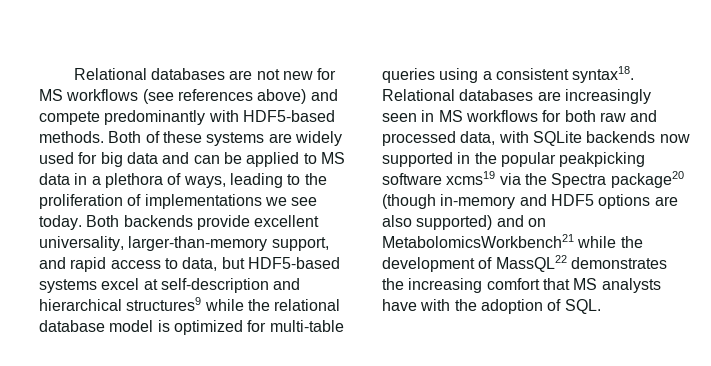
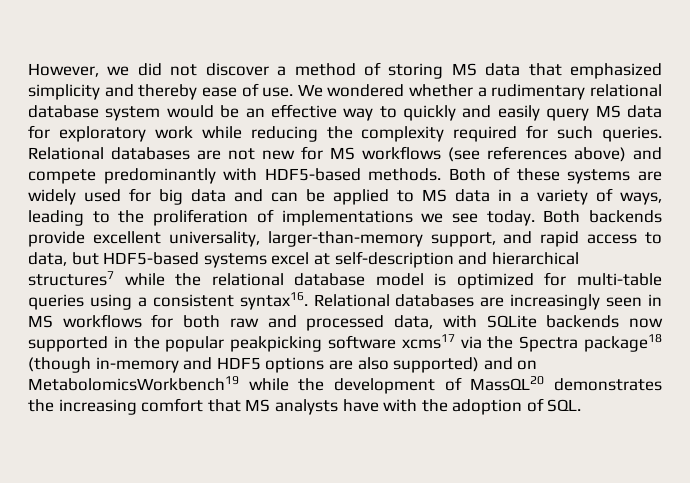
+ However, we did not discover a method of storing MS data that emphasized simplicity and thereby ease of use. We wondered whether a rudimentary relational database system would be an effective way to quickly and easily query MS data for exploratory work while reducing the complexity required for such queries.
- Both of these systems are widely used for big data and can be applied to MS data in a plethora of ways, leading to the proliferation of implementations we see today.
+ Both of these systems are widely used for big data and can be applied to MS data in a variety of ways, leading to the proliferation of implementations we see today.
- Both backends provide excellent universality, larger-than-memory support, and rapid access to data, but HDF5-based systems excel at self-description and hierarchical structures9 while the relational database model is optimized for multi-table queries using a consistent syntax18.
+ Both backends provide excellent universality, larger-than-memory support, and rapid access to data, but HDF5-based systems excel at self-description and hierarchical structures7 while the relational database model is optimized for multi-table queries using a consistent syntax16.
- Relational databases are increasingly seen in MS workflows for both raw and processed data, with SQLite backends now supported in the popular peakpicking software xcms19 via the Spectra package20 (though in-memory and HDF5 options are also supported) and on MetabolomicsWorkbench21 while the development of MassQL22 demonstrates the increasing comfort that MS analysts have with the adoption of SQL.
+ Relational databases are increasingly seen in MS workflows for both raw and processed data, with SQLite backends now supported in the popular peakpicking software xcms17 via the Spectra package18 (though in-memory and HDF5 options are also supported) and on MetabolomicsWorkbench19 while the development of MassQL20 demonstrates the increasing comfort that MS analysts have with the adoption of SQL.

